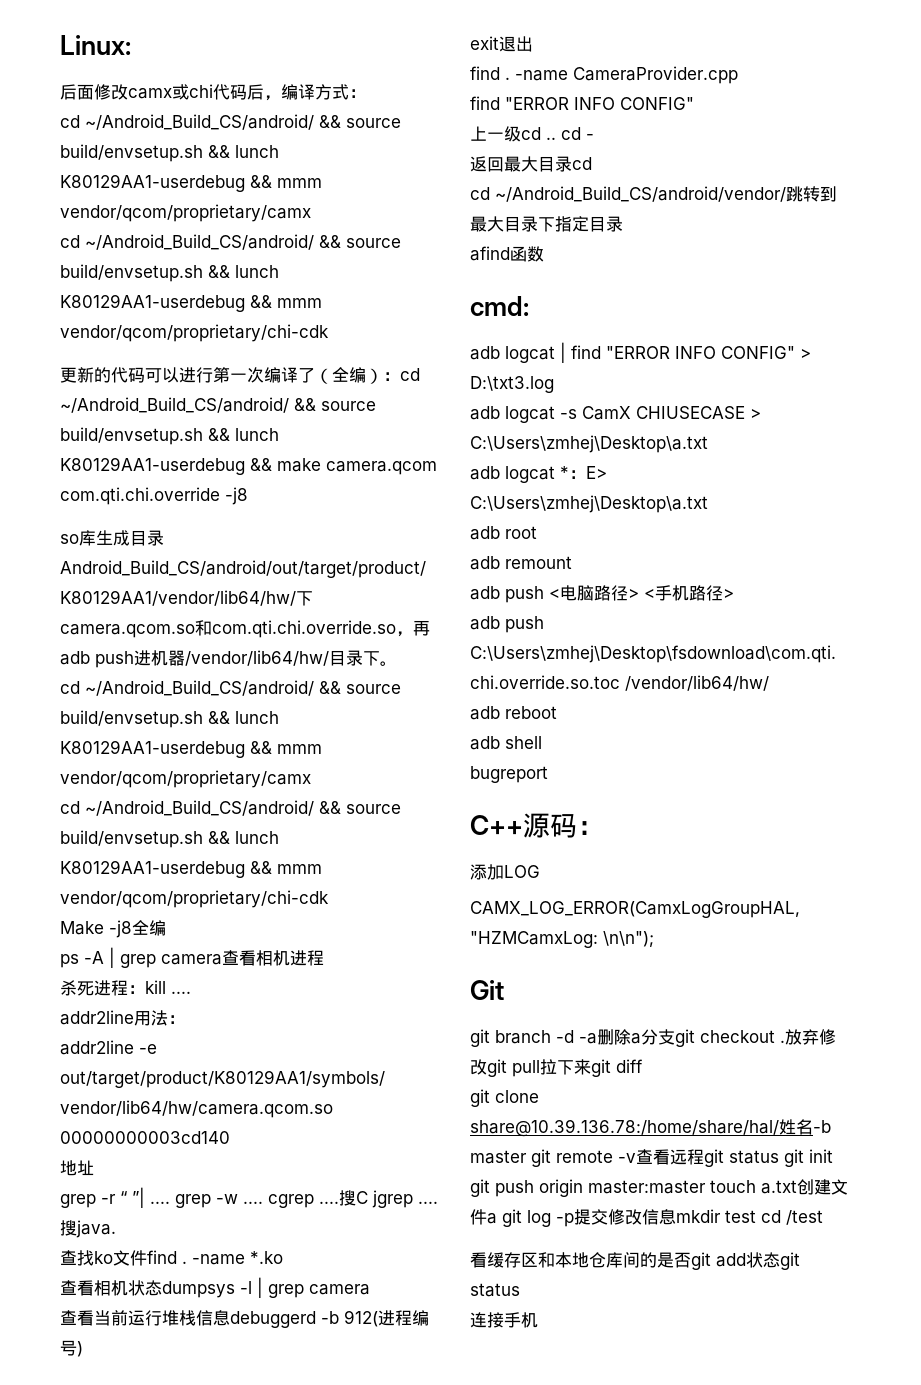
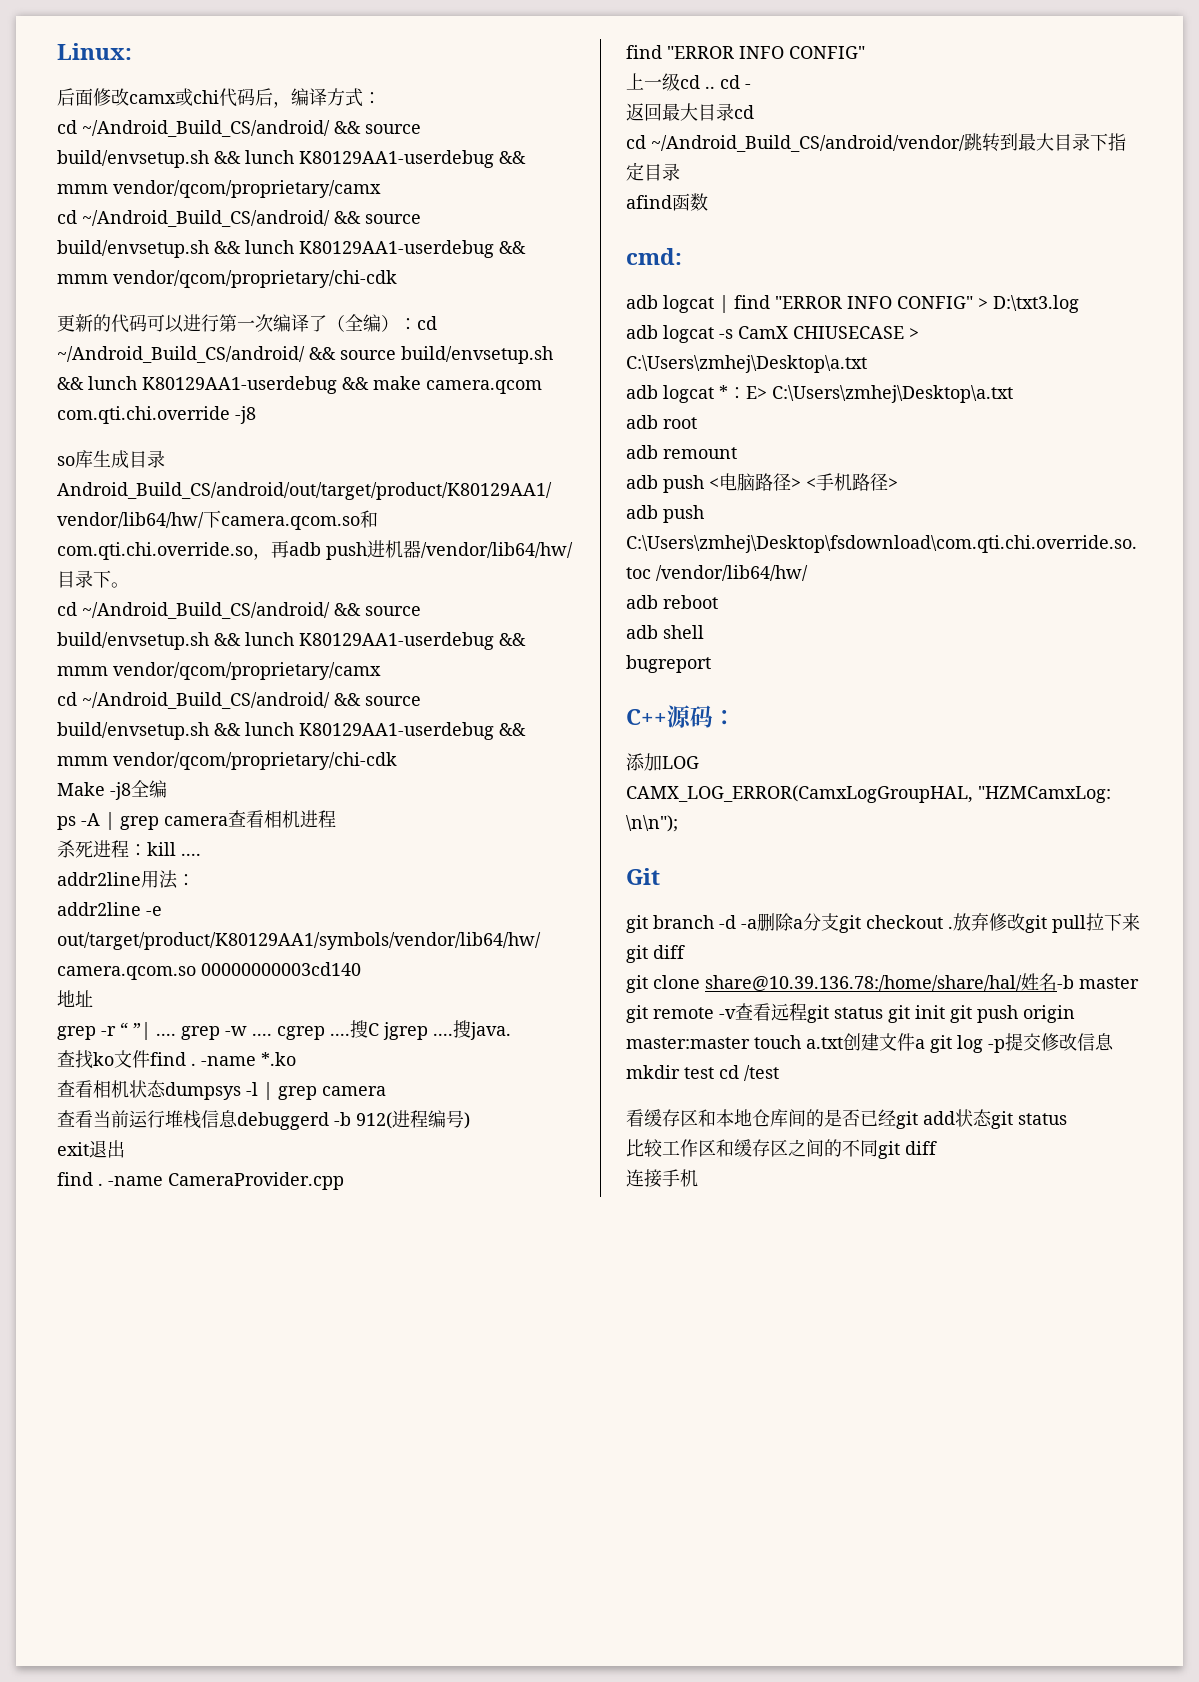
- 看缓存区和本地仓库间的是否git add状态git status
+ 看缓存区和本地仓库间的是否已经git add状态git status
+ 比较工作区和缓存区之间的不同git diff

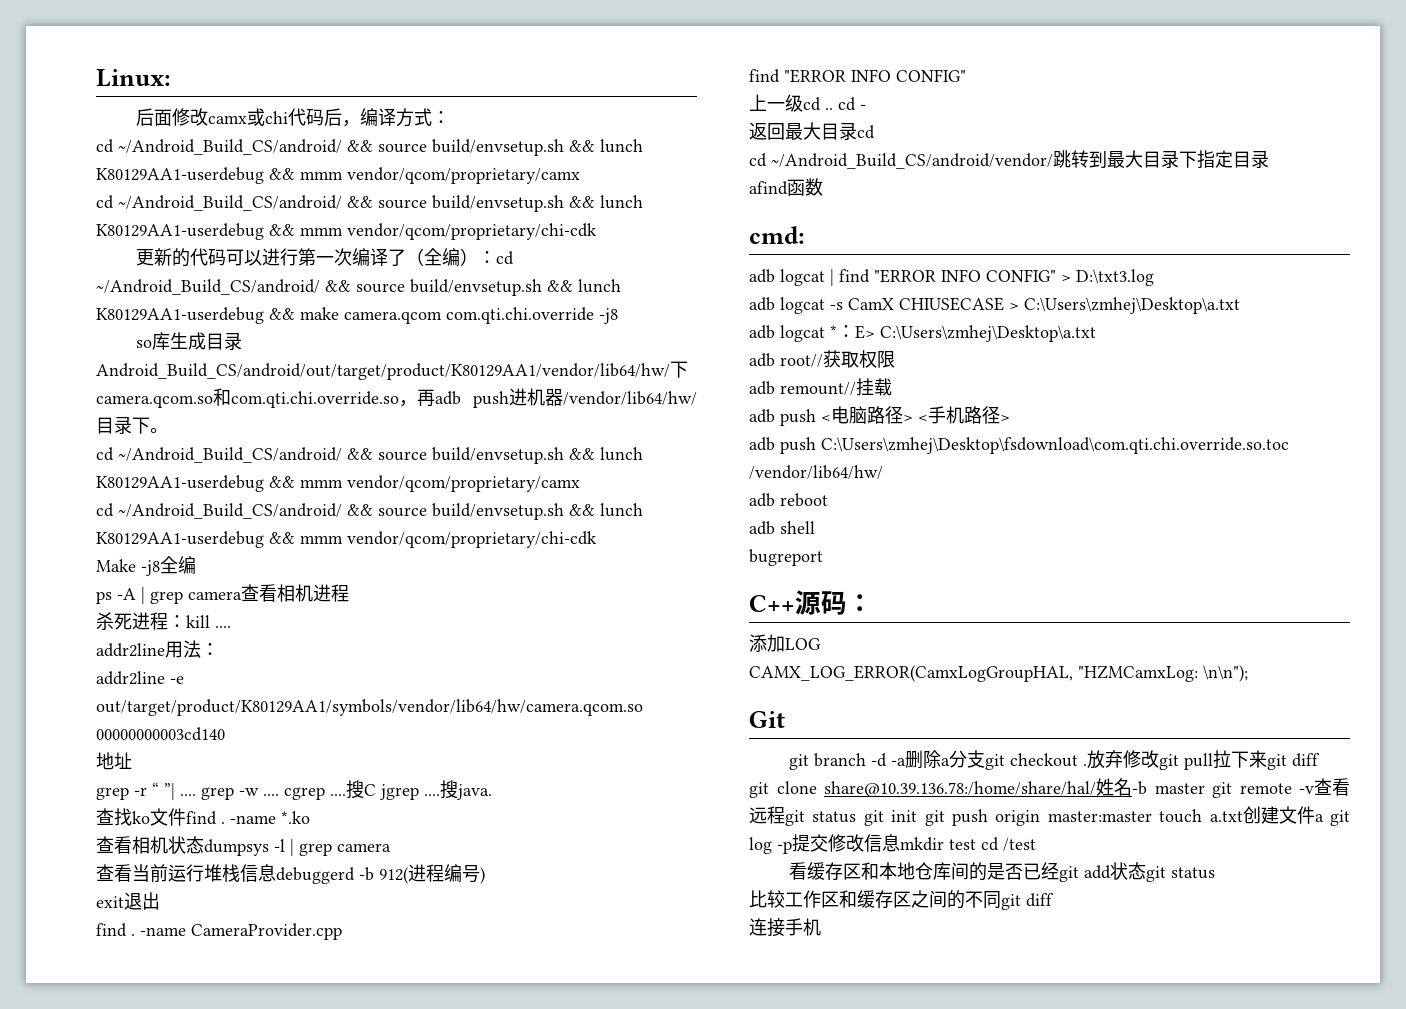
- adb root
- adb remount
+ adb root//获取权限
+ adb remount//挂载

